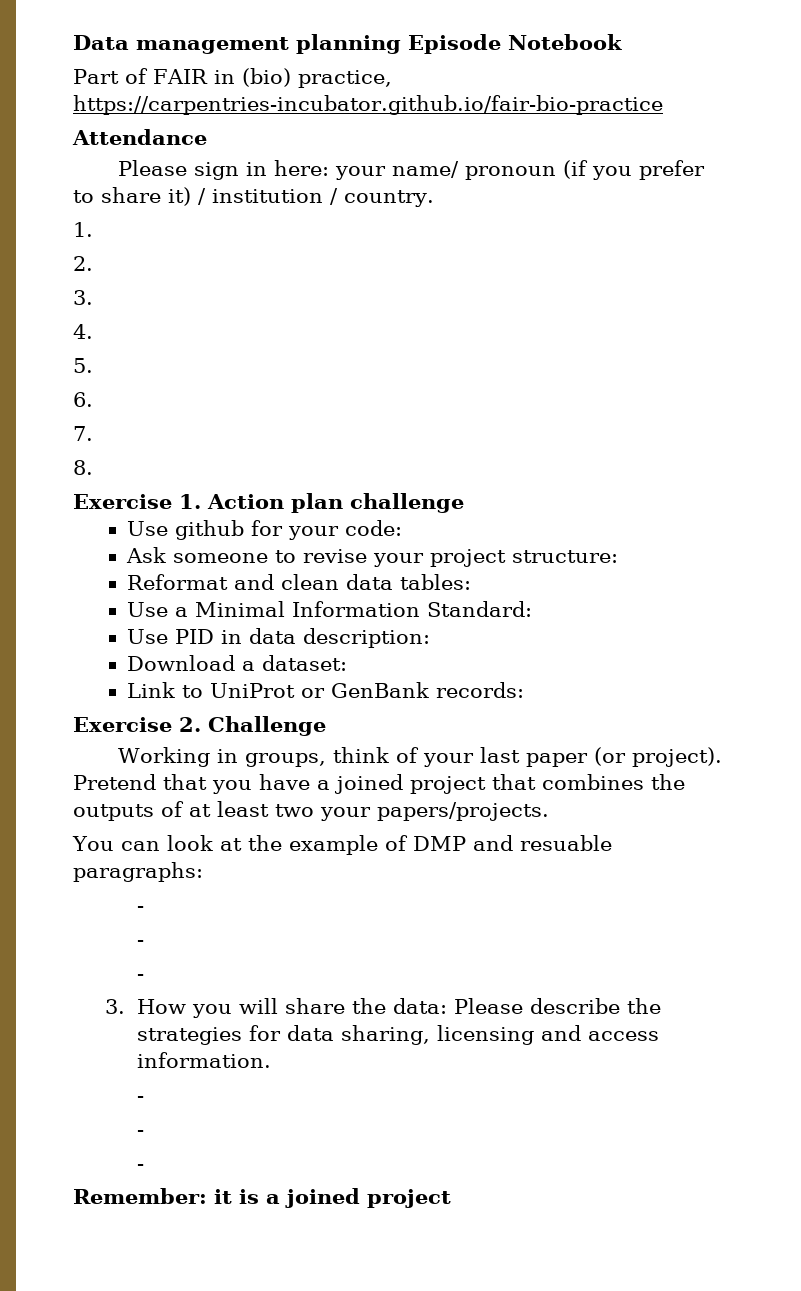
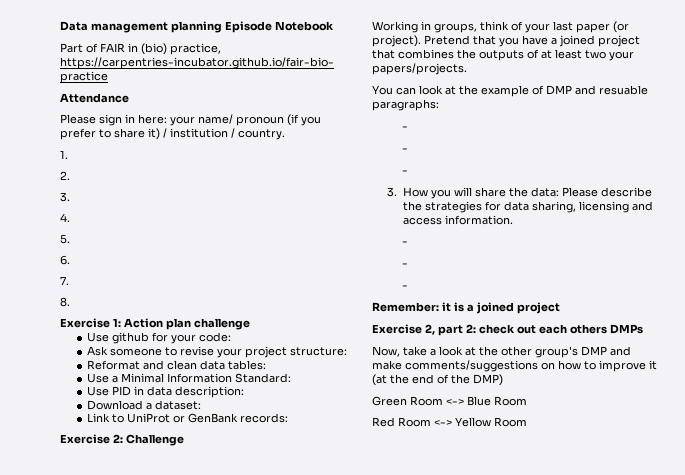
- Exercise 1. Action plan challenge
+ Exercise 1: Action plan challenge
- Exercise 2. Challenge
+ Exercise 2: Challenge
+ Exercise 2, part 2: check out each others DMPs
+ Now, take a look at the other group's DMP and make comments/suggestions on how to improve it (at the end of the DMP)
+ Green Room <-> Blue Room
+ Red Room <-> Yellow Room

